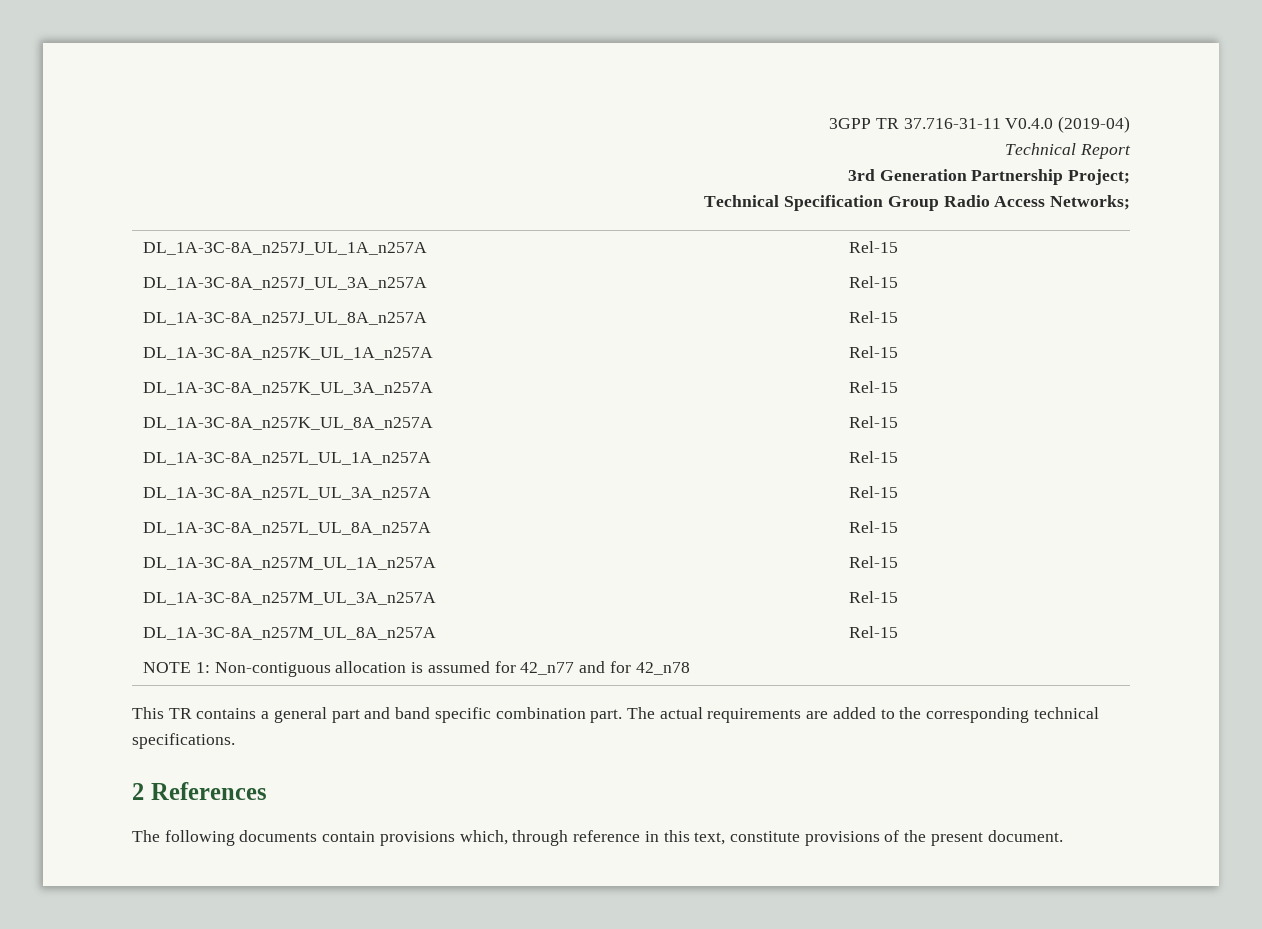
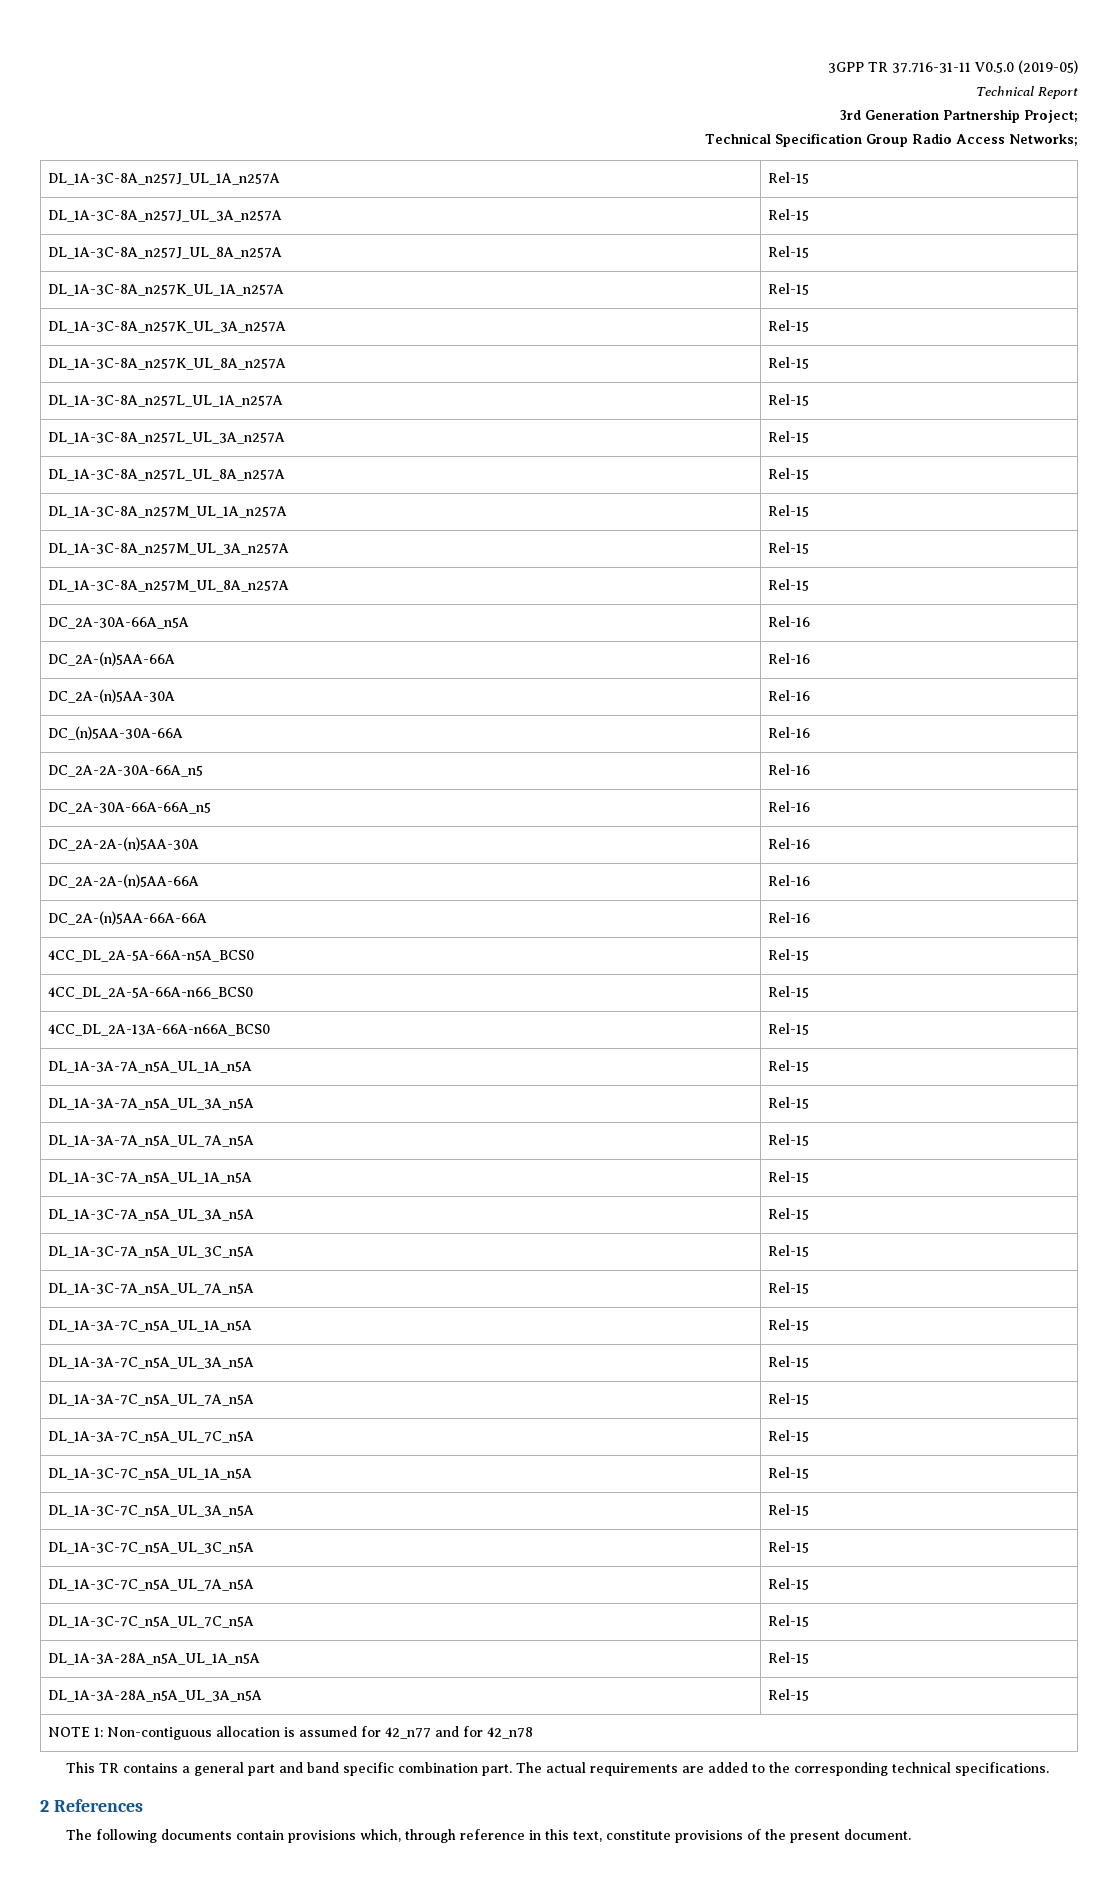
- 3GPP TR 37.716-31-11 V0.4.0 (2019-04)
+ 3GPP TR 37.716-31-11 V0.5.0 (2019-05)
+ DC_2A-30A-66A_n5A | Rel-16
+ DC_2A-(n)5AA-66A | Rel-16
+ DC_2A-(n)5AA-30A | Rel-16
+ DC_(n)5AA-30A-66A | Rel-16
+ DC_2A-2A-30A-66A_n5 | Rel-16
+ DC_2A-30A-66A-66A_n5 | Rel-16
+ DC_2A-2A-(n)5AA-30A | Rel-16
+ DC_2A-2A-(n)5AA-66A | Rel-16
+ DC_2A-(n)5AA-66A-66A | Rel-16
+ 4CC_DL_2A-5A-66A-n5A_BCS0 | Rel-15
+ 4CC_DL_2A-5A-66A-n66_BCS0 | Rel-15
+ 4CC_DL_2A-13A-66A-n66A_BCS0 | Rel-15
+ DL_1A-3A-7A_n5A_UL_1A_n5A | Rel-15
+ DL_1A-3A-7A_n5A_UL_3A_n5A | Rel-15
+ DL_1A-3A-7A_n5A_UL_7A_n5A | Rel-15
+ DL_1A-3C-7A_n5A_UL_1A_n5A | Rel-15
+ DL_1A-3C-7A_n5A_UL_3A_n5A | Rel-15
+ DL_1A-3C-7A_n5A_UL_3C_n5A | Rel-15
+ DL_1A-3C-7A_n5A_UL_7A_n5A | Rel-15
+ DL_1A-3A-7C_n5A_UL_1A_n5A | Rel-15
+ DL_1A-3A-7C_n5A_UL_3A_n5A | Rel-15
+ DL_1A-3A-7C_n5A_UL_7A_n5A | Rel-15
+ DL_1A-3A-7C_n5A_UL_7C_n5A | Rel-15
+ DL_1A-3C-7C_n5A_UL_1A_n5A | Rel-15
+ DL_1A-3C-7C_n5A_UL_3A_n5A | Rel-15
+ DL_1A-3C-7C_n5A_UL_3C_n5A | Rel-15
+ DL_1A-3C-7C_n5A_UL_7A_n5A | Rel-15
+ DL_1A-3C-7C_n5A_UL_7C_n5A | Rel-15
+ DL_1A-3A-28A_n5A_UL_1A_n5A | Rel-15
+ DL_1A-3A-28A_n5A_UL_3A_n5A | Rel-15

